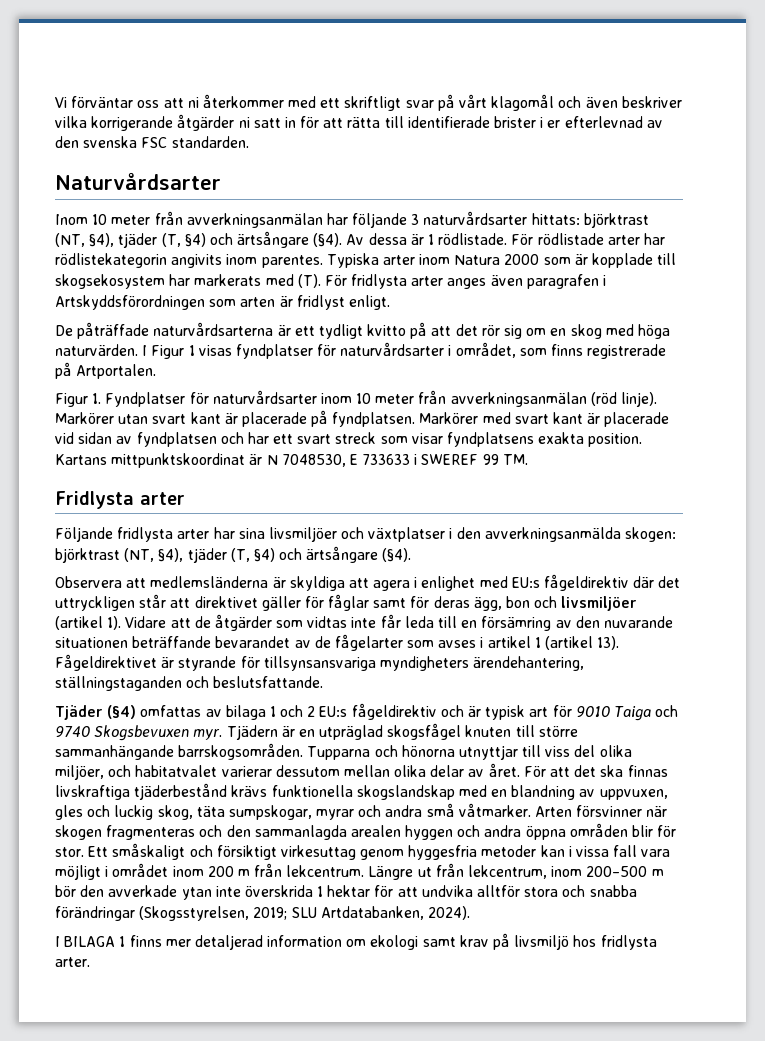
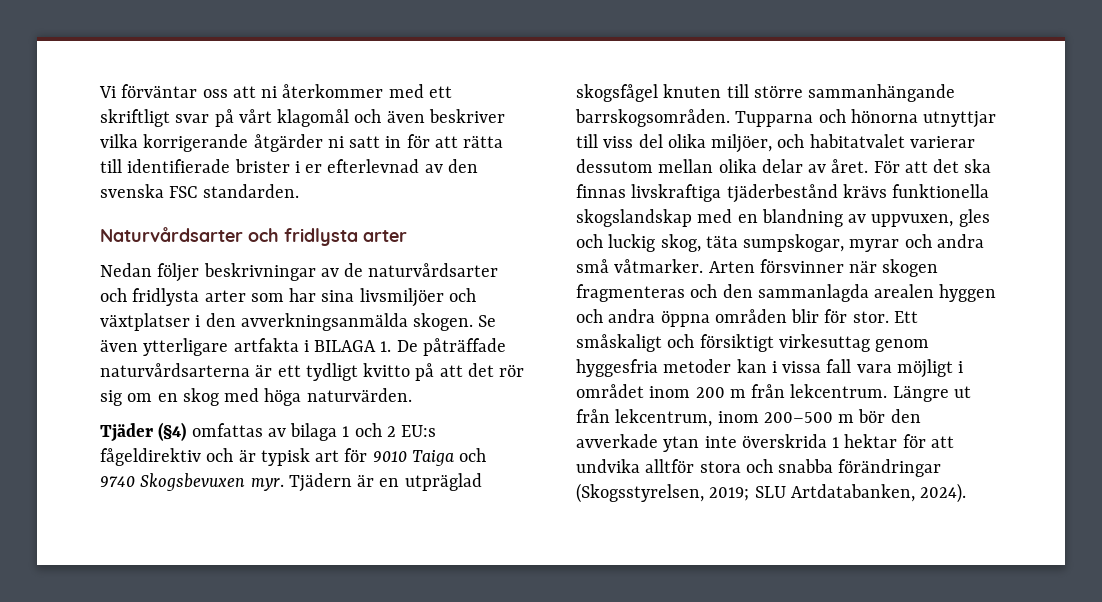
- Naturvårdsarter
- Inom 10 meter från avverkningsanmälan har följande 3 naturvårdsarter hittats: björktrast (NT, §4), tjäder (T, §4) och ärtsångare (§4). Av dessa är 1 rödlistade. För rödlistade arter har rödlistekategorin angivits inom parentes. Typiska arter inom Natura 2000 som är kopplade till skogsekosystem har markerats med (T). För fridlysta arter anges även paragrafen i Artskyddsförordningen som arten är fridlyst enligt.
- De påträffade naturvårdsarterna är ett tydligt kvitto på att det rör sig om en skog med höga naturvärden. I Figur 1 visas fyndplatser för naturvårdsarter i området, som finns registrerade på Artportalen.
- Figur 1. Fyndplatser för naturvårdsarter inom 10 meter från avverkningsanmälan (röd linje). Markörer utan svart kant är placerade på fyndplatsen. Markörer med svart kant är placerade vid sidan av fyndplatsen och har ett svart streck som visar fyndplatsens exakta position. Kartans mittpunktskoordinat är N 7048530, E 733633 i SWEREF 99 TM.
- Fridlysta arter
- Följande fridlysta arter har sina livsmiljöer och växtplatser i den avverkningsanmälda skogen: björktrast (NT, §4), tjäder (T, §4) och ärtsångare (§4).
- Observera att medlemsländerna är skyldiga att agera i enlighet med EU:s fågeldirektiv där det uttryckligen står att direktivet gäller för fåglar samt för deras ägg, bon och livsmiljöer (artikel 1). Vidare att de åtgärder som vidtas inte får leda till en försämring av den nuvarande situationen beträffande bevarandet av de fågelarter som avses i artikel 1 (artikel 13). Fågeldirektivet är styrande för tillsynsansvariga myndigheters ärendehantering, ställningstaganden och beslutsfattande.
+ Naturvårdsarter och fridlysta arter
+ Nedan följer beskrivningar av de naturvårdsarter och fridlysta arter som har sina livsmiljöer och växtplatser i den avverkningsanmälda skogen. Se även ytterligare artfakta i BILAGA 1. De påträffade naturvårdsarterna är ett tydligt kvitto på att det rör sig om en skog med höga naturvärden.
- I BILAGA 1 finns mer detaljerad information om ekologi samt krav på livsmiljö hos fridlysta arter.

